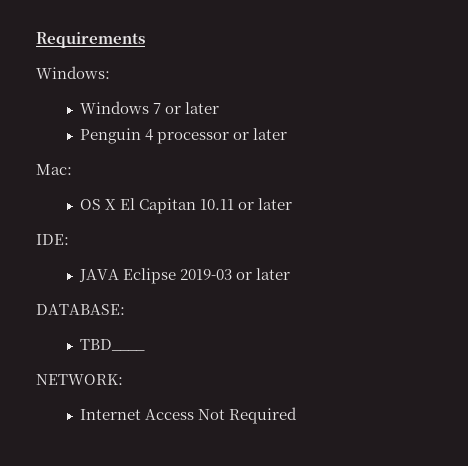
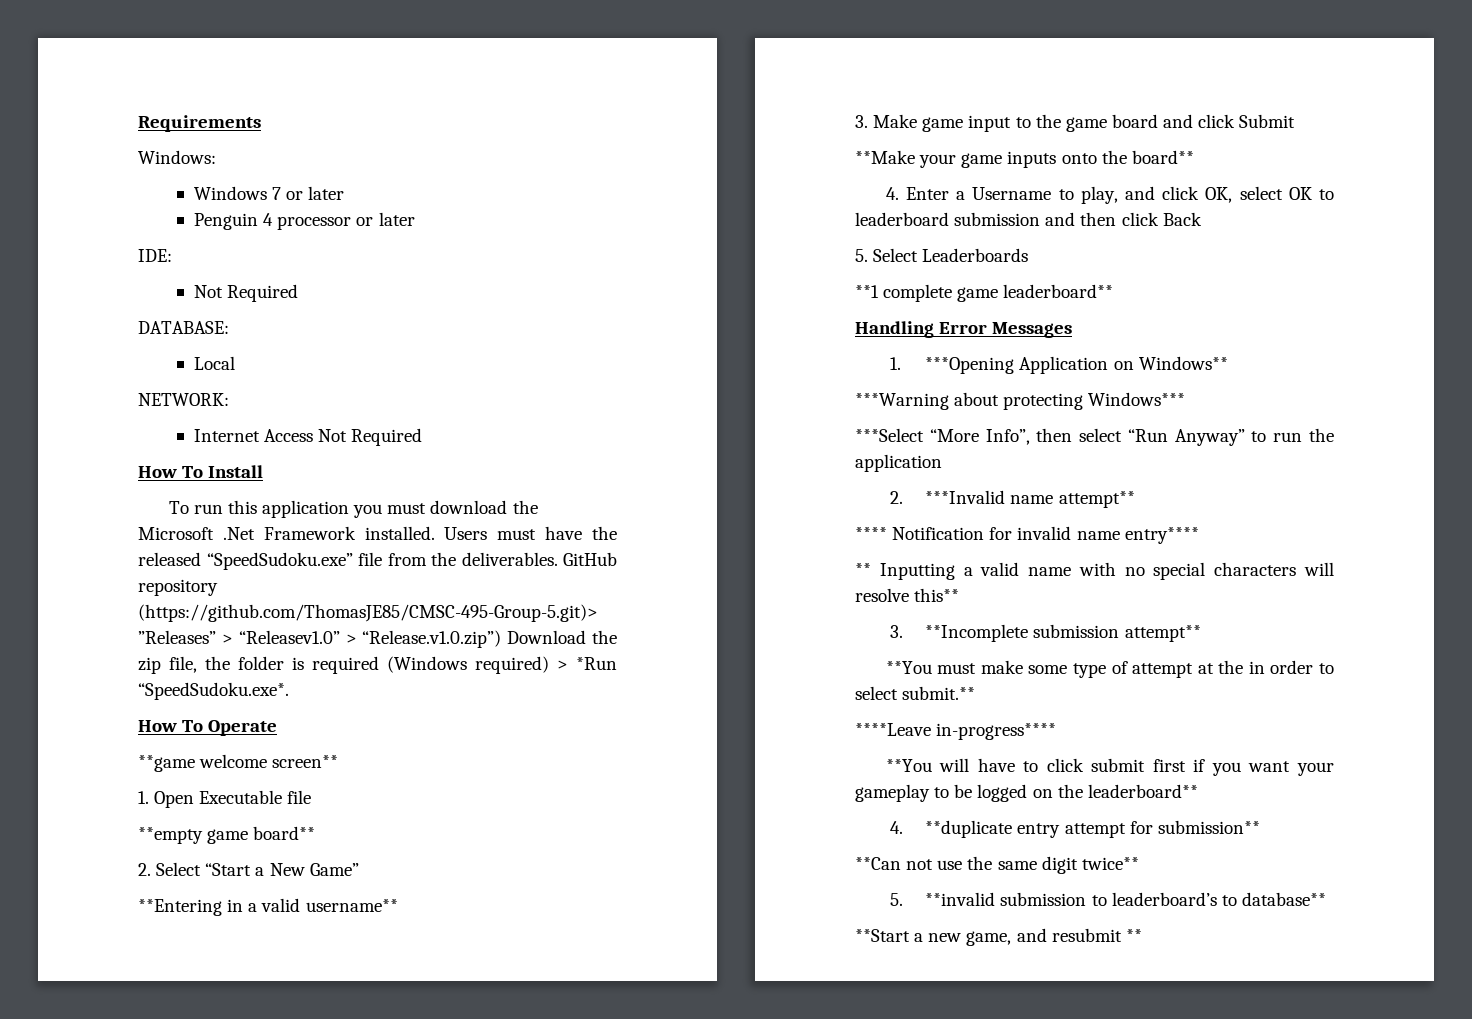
- Mac:
- OS X El Capitan 10.11 or later
  IDE:
- JAVA Eclipse 2019-03 or later
+ Not Required
- TBD____
+ Local
+ How To Install
+ To run this application you must download the Microsoft .Net Framework installed. Users must have the released “SpeedSudoku.exe” file from the deliverables. GitHub repository (https://github.com/ThomasJE85/CMSC-495-Group-5.git)> ”Releases” > “Releasev1.0” > “Release.v1.0.zip”) Download the zip file, the folder is required (Windows required) > *Run “SpeedSudoku.exe*.
+ How To Operate
+ **game welcome screen**
+ 1. Open Executable file
+ **empty game board**
+ 2. Select “Start a New Game”
+ **Entering in a valid username**
+ 3. Make game input to the game board and click Submit
+ **Make your game inputs onto the board**
+ 4. Enter a Username to play, and click OK, select OK to leaderboard submission and then click Back
+ 5. Select Leaderboards
+ **1 complete game leaderboard**
+ Handling Error Messages
+ 1. ***Opening Application on Windows**
+ ***Warning about protecting Windows***
+ ***Select “More Info”, then select “Run Anyway” to run the application
+ 2. ***Invalid name attempt**
+ **** Notification for invalid name entry****
+ ** Inputting a valid name with no special characters will resolve this**
+ 3. **Incomplete submission attempt**
+ **You must make some type of attempt at the in order to select submit.**
+ ****Leave in-progress****
+ **You will have to click submit first if you want your gameplay to be logged on the leaderboard**
+ 4. **duplicate entry attempt for submission**
+ **Can not use the same digit twice**
+ 5. **invalid submission to leaderboard’s to database**
+ **Start a new game, and resubmit **

